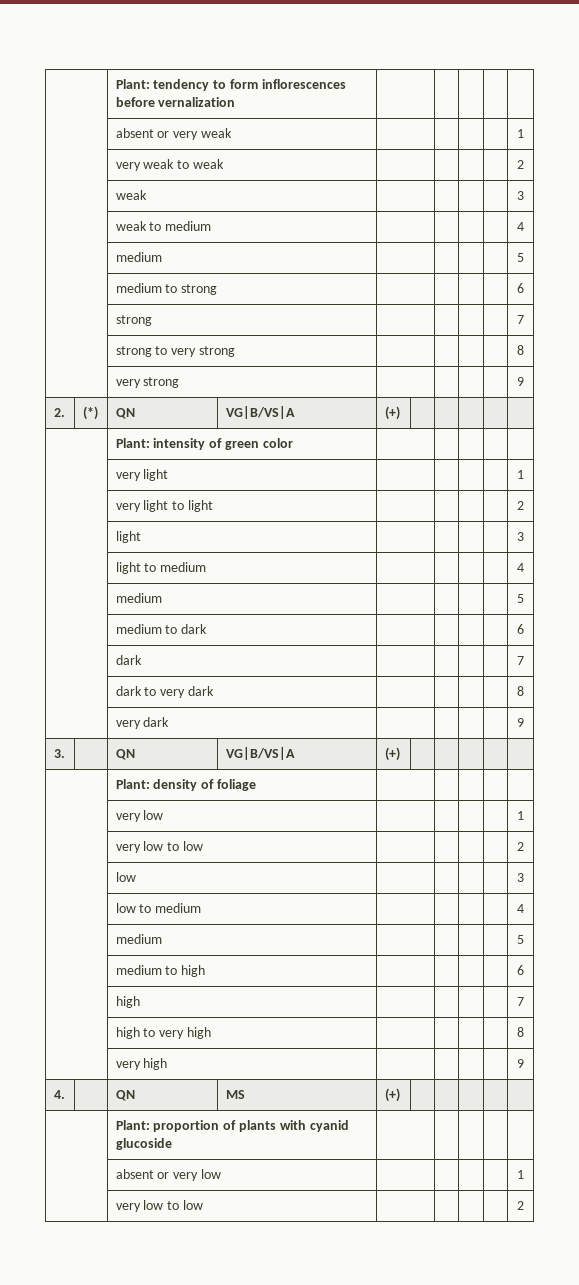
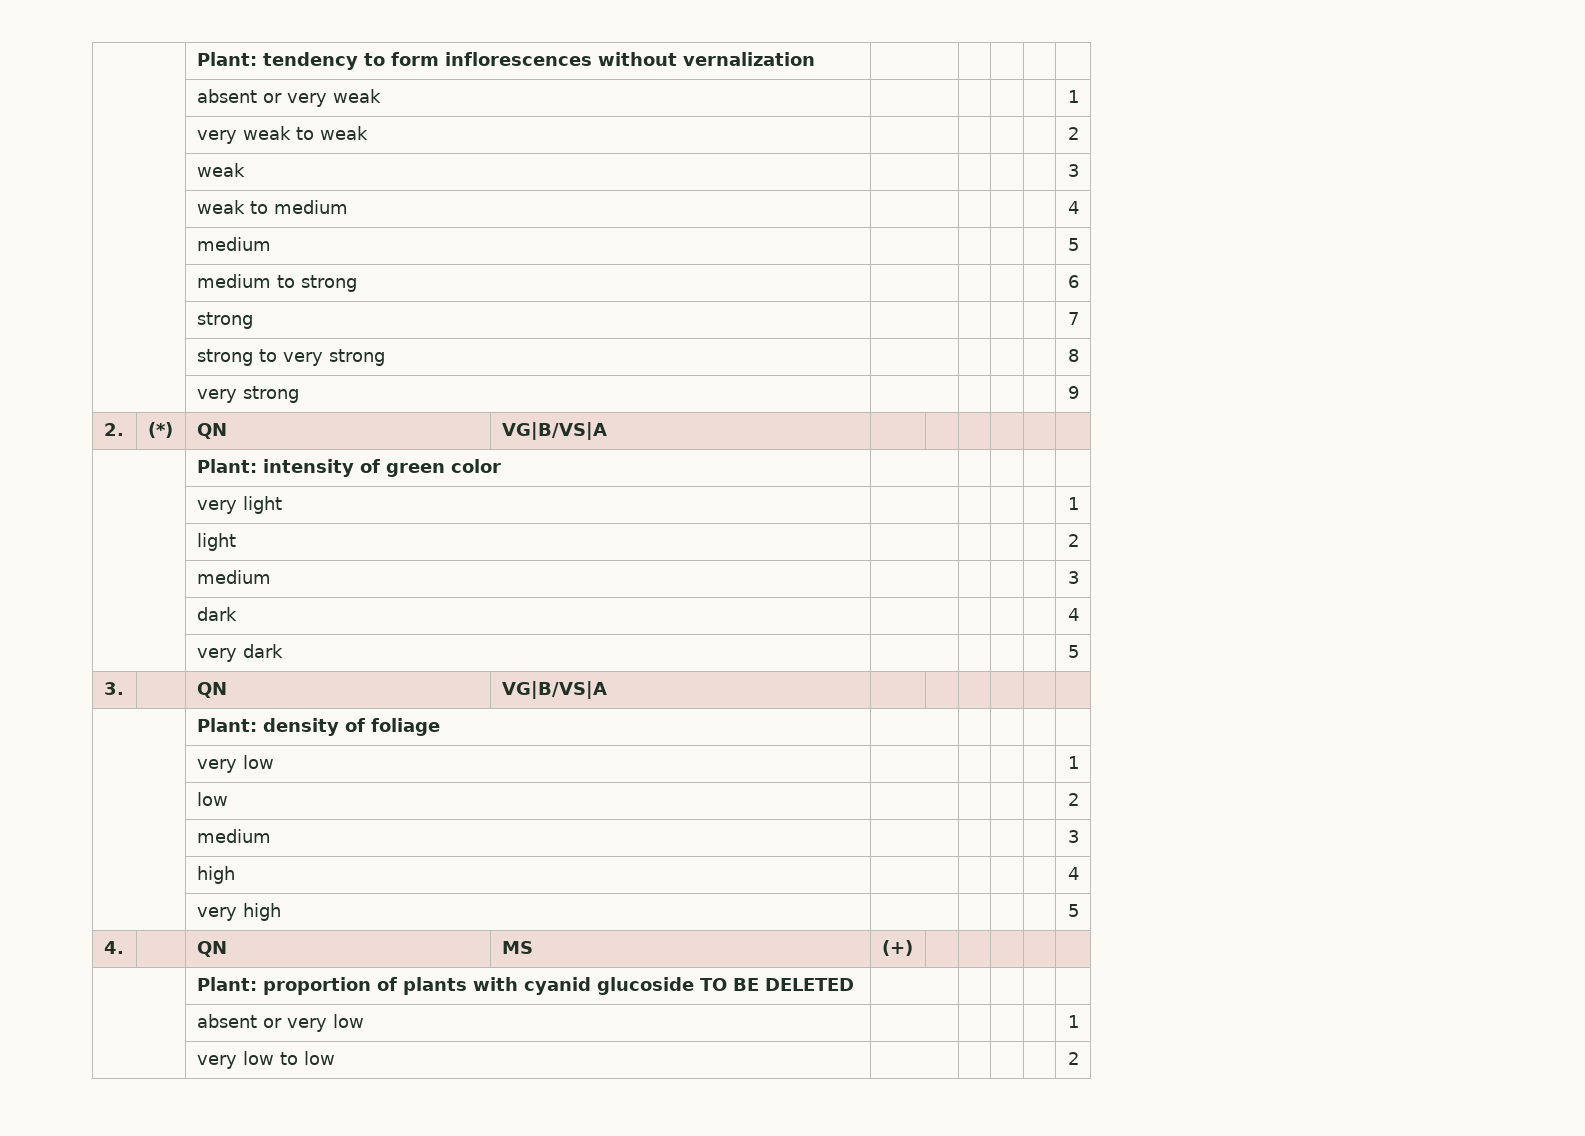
- | Plant: tendency to form inflorescences before vernalization | | | | |
+ | Plant: tendency to form inflorescences without vernalization | | | | |
- 2. | (*) | QN | VG|B/VS|A | (+) | | | | |
+ 2. | (*) | QN | VG|B/VS|A | | | | | |
- | very light to light | | | | | 2
- | light | | | | | 3
- | light to medium | | | | | 4
- | medium | | | | | 5
- | medium to dark | | | | | 6
- | dark | | | | | 7
- | dark to very dark | | | | | 8
- | very dark | | | | | 9
+ | light | | | | | 2
+ | medium | | | | | 3
+ | dark | | | | | 4
+ | very dark | | | | | 5
- 3. | | QN | VG|B/VS|A | (+) | | | | |
+ 3. | | QN | VG|B/VS|A | | | | | |
  | very low | | | | | 1
- | very low to low | | | | | 2
- | low | | | | | 3
- | low to medium | | | | | 4
- | medium | | | | | 5
- | medium to high | | | | | 6
- | high | | | | | 7
- | high to very high | | | | | 8
- | very high | | | | | 9
+ | low | | | | | 2
+ | medium | | | | | 3
+ | high | | | | | 4
+ | very high | | | | | 5
- | Plant: proportion of plants with cyanid glucoside | | | | |
+ | Plant: proportion of plants with cyanid glucoside TO BE DELETED | | | | |

